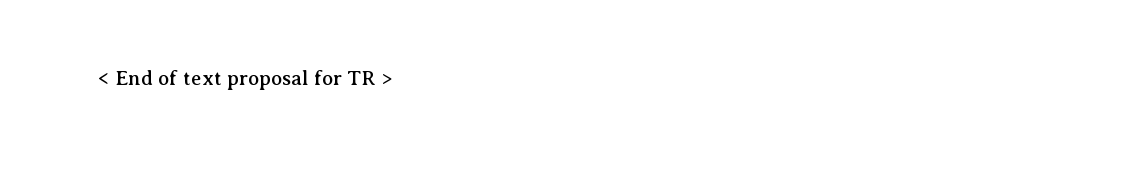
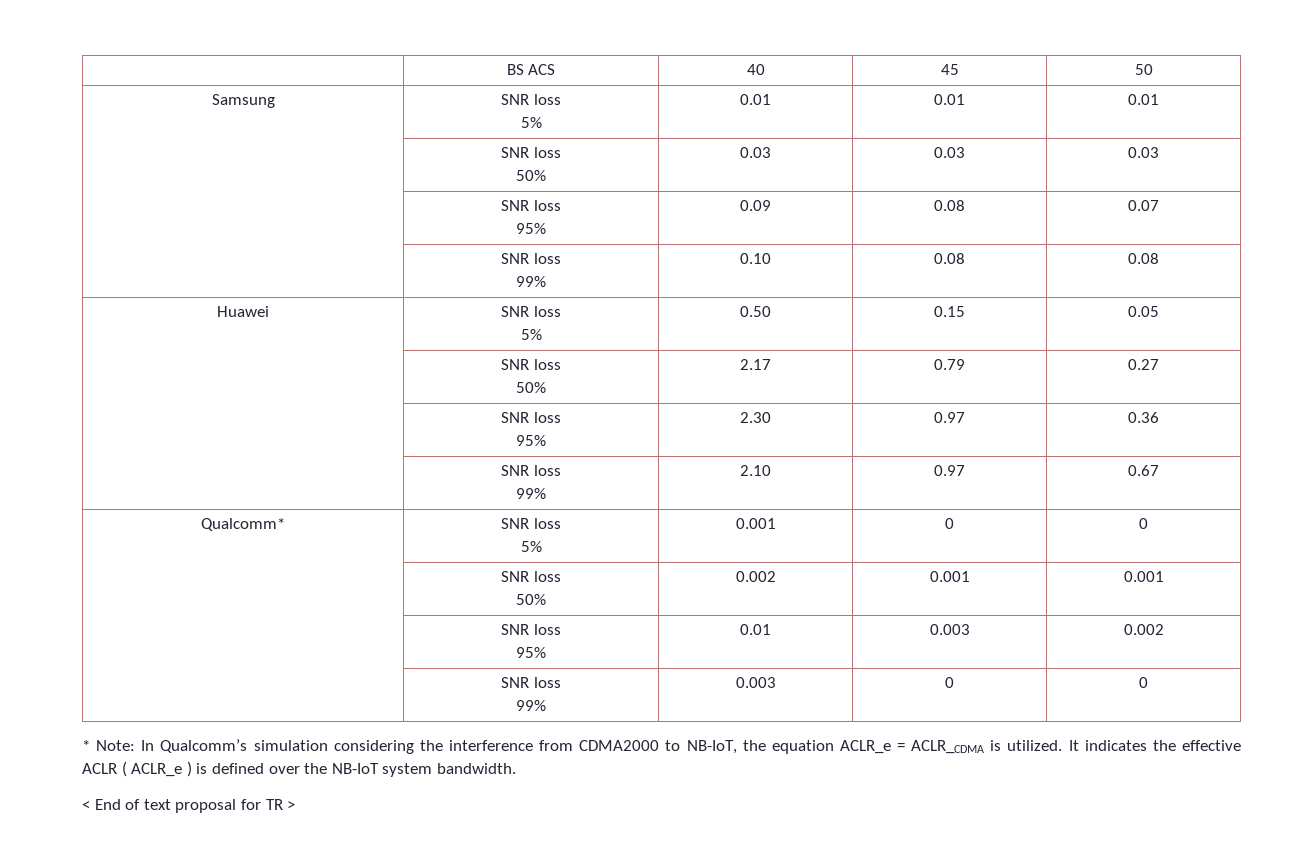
+ | BS ACS | 40 | 45 | 50
+ Samsung | SNR loss
+ 5% | 0.01 | 0.01 | 0.01
+ | SNR loss
+ 50% | 0.03 | 0.03 | 0.03
+ | SNR loss
+ 95% | 0.09 | 0.08 | 0.07
+ | SNR loss
+ 99% | 0.10 | 0.08 | 0.08
+ Huawei | SNR loss
+ 5% | 0.50 | 0.15 | 0.05
+ | SNR loss
+ 50% | 2.17 | 0.79 | 0.27
+ | SNR loss
+ 95% | 2.30 | 0.97 | 0.36
+ | SNR loss
+ 99% | 2.10 | 0.97 | 0.67
+ Qualcomm* | SNR loss
+ 5% | 0.001 | 0 | 0
+ | SNR loss
+ 50% | 0.002 | 0.001 | 0.001
+ | SNR loss
+ 95% | 0.01 | 0.003 | 0.002
+ | SNR loss
+ 99% | 0.003 | 0 | 0
+ * Note: In Qualcomm’s simulation considering the interference from CDMA2000 to NB-IoT, the equation ACLR_e = ACLR_CDMA is utilized. It indicates the effective ACLR ( ACLR_e ) is defined over the NB-IoT system bandwidth.

